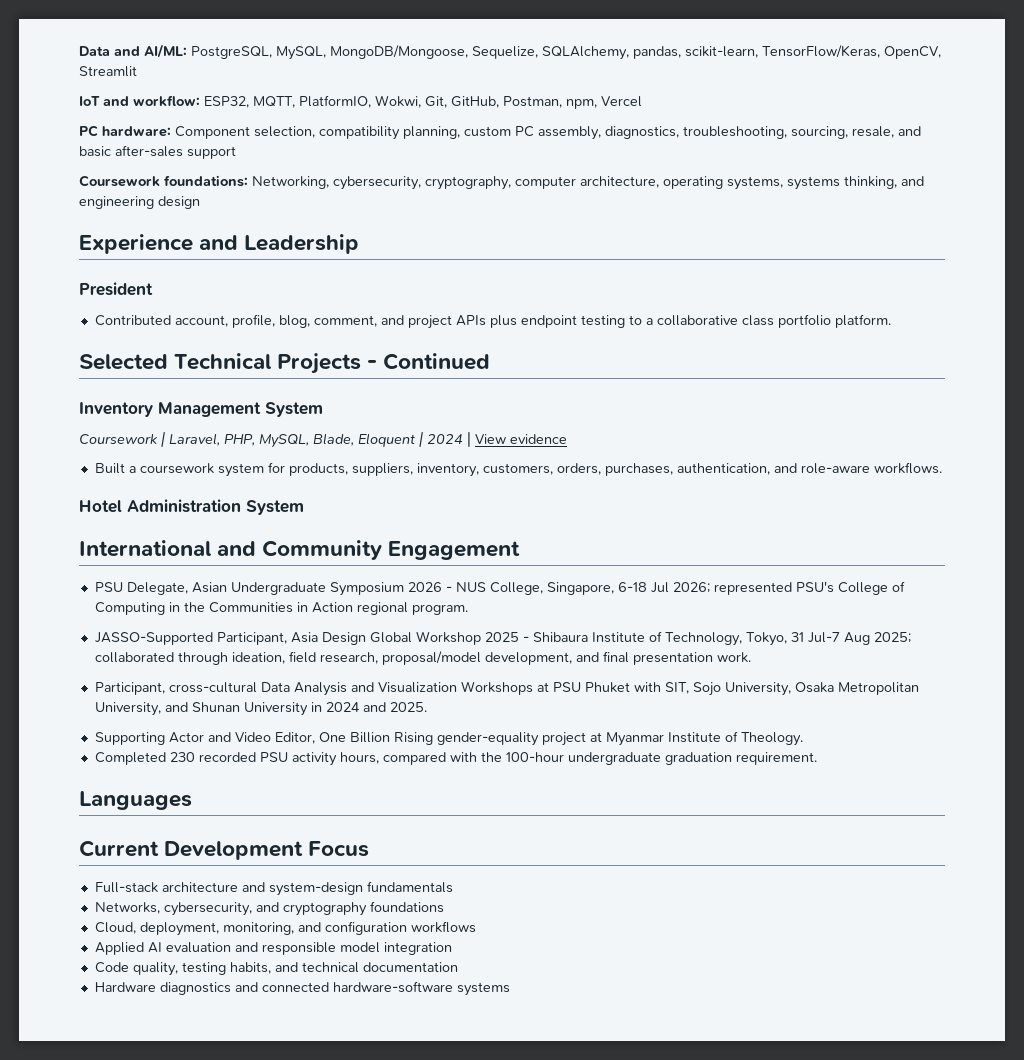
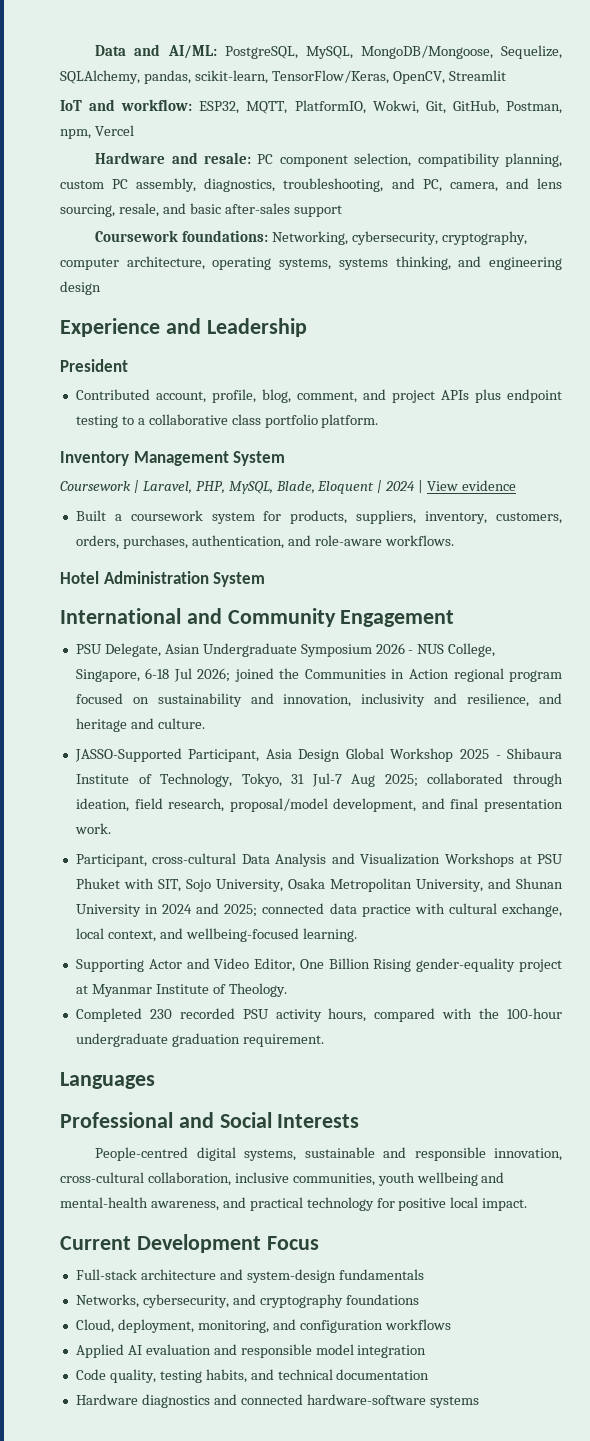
- PC hardware: Component selection, compatibility planning, custom PC assembly, diagnostics, troubleshooting, sourcing, resale, and basic after-sales support
+ Hardware and resale: PC component selection, compatibility planning, custom PC assembly, diagnostics, troubleshooting, and PC, camera, and lens sourcing, resale, and basic after-sales support
- Selected Technical Projects - Continued
- PSU Delegate, Asian Undergraduate Symposium 2026 - NUS College, Singapore, 6-18 Jul 2026; represented PSU's College of Computing in the Communities in Action regional program.
+ PSU Delegate, Asian Undergraduate Symposium 2026 - NUS College, Singapore, 6-18 Jul 2026; joined the Communities in Action regional program focused on sustainability and innovation, inclusivity and resilience, and heritage and culture.
- Participant, cross-cultural Data Analysis and Visualization Workshops at PSU Phuket with SIT, Sojo University, Osaka Metropolitan University, and Shunan University in 2024 and 2025.
+ Participant, cross-cultural Data Analysis and Visualization Workshops at PSU Phuket with SIT, Sojo University, Osaka Metropolitan University, and Shunan University in 2024 and 2025; connected data practice with cultural exchange, local context, and wellbeing-focused learning.
+ Professional and Social Interests
+ People-centred digital systems, sustainable and responsible innovation, cross-cultural collaboration, inclusive communities, youth wellbeing and mental-health awareness, and practical technology for positive local impact.

